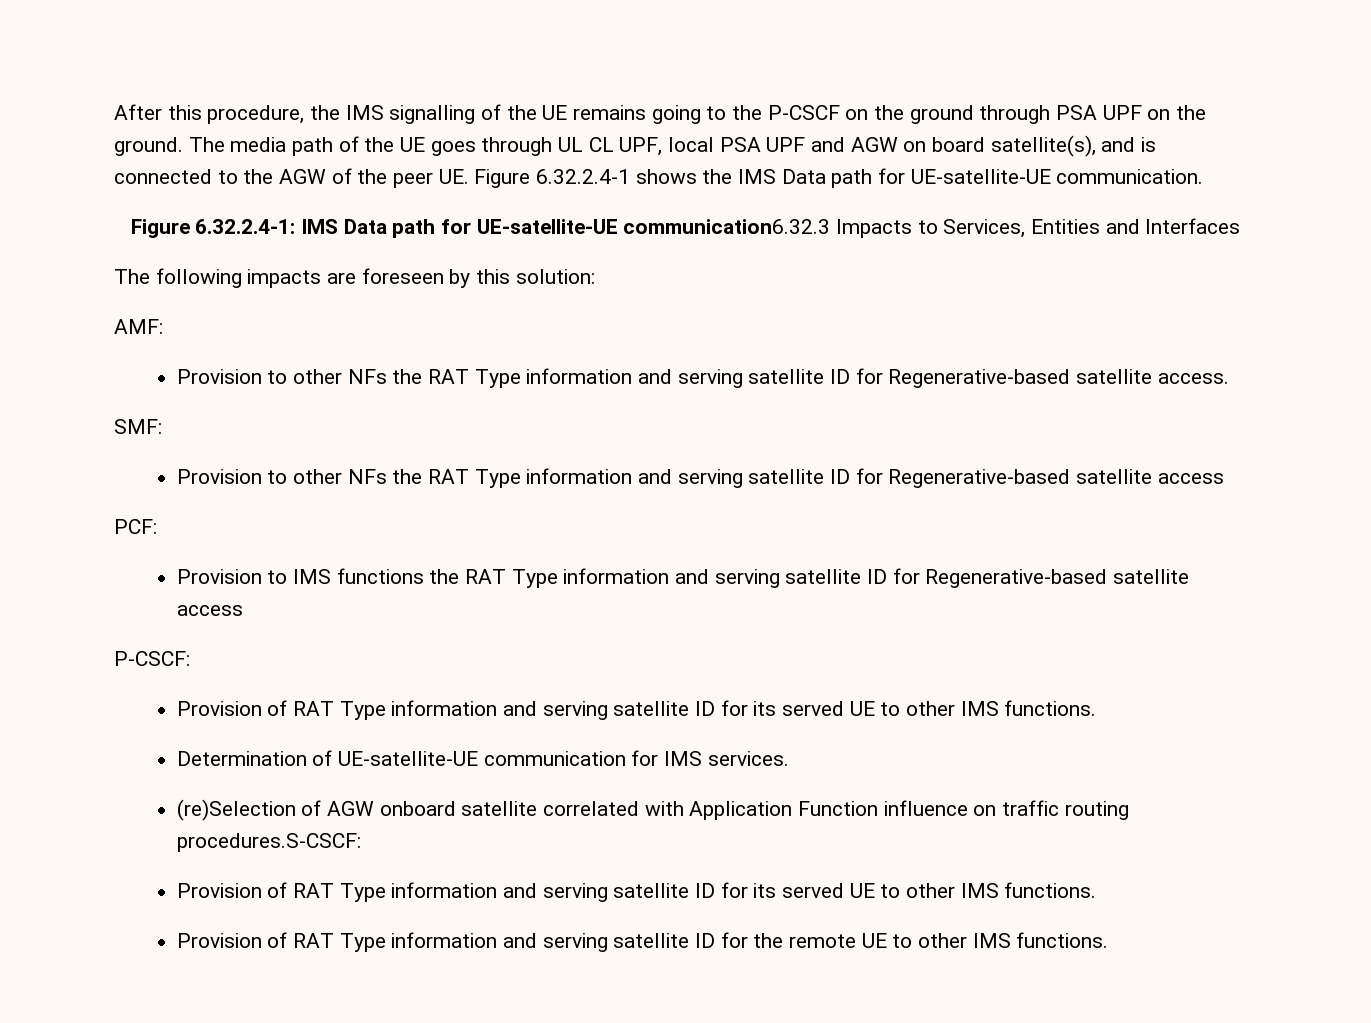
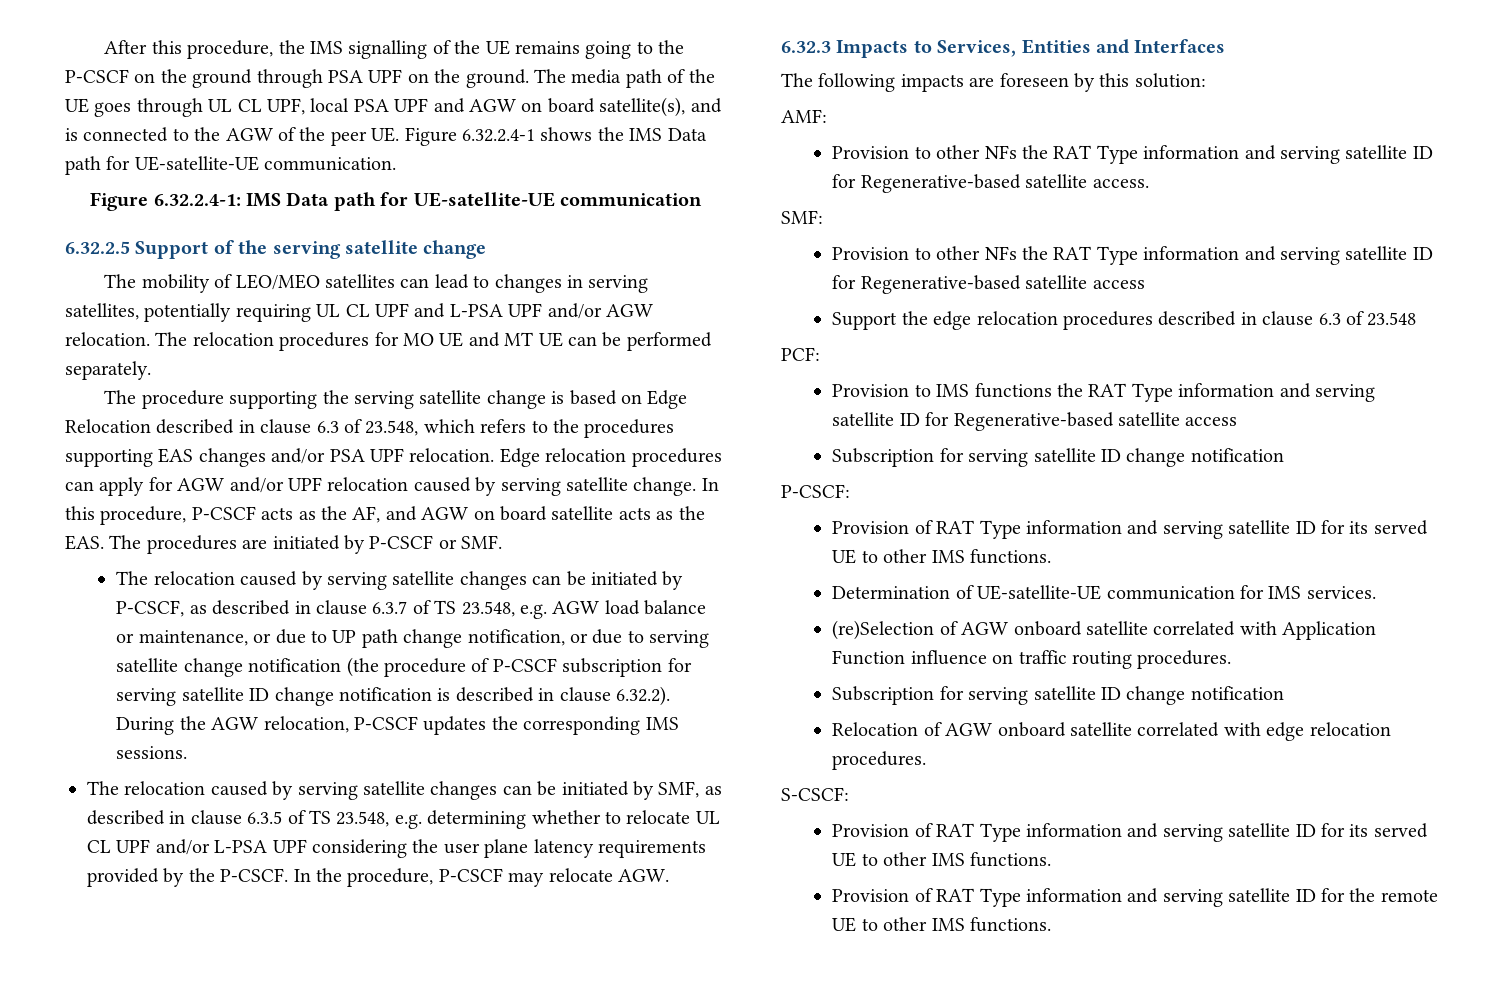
- Figure 6.32.2.4-1: IMS Data path for UE-satellite-UE communication6.32.3 Impacts to Services, Entities and Interfaces
+ Figure 6.32.2.4-1: IMS Data path for UE-satellite-UE communication
+ 6.32.2.5 Support of the serving satellite change
+ The mobility of LEO/MEO satellites can lead to changes in serving satellites, potentially requiring UL CL UPF and L-PSA UPF and/or AGW relocation. The relocation procedures for MO UE and MT UE can be performed separately.
+ The procedure supporting the serving satellite change is based on Edge Relocation described in clause 6.3 of 23.548, which refers to the procedures supporting EAS changes and/or PSA UPF relocation. Edge relocation procedures can apply for AGW and/or UPF relocation caused by serving satellite change. In this procedure, P-CSCF acts as the AF, and AGW on board satellite acts as the EAS. The procedures are initiated by P-CSCF or SMF.
+ The relocation caused by serving satellite changes can be initiated by P-CSCF, as described in clause 6.3.7 of TS 23.548, e.g. AGW load balance or maintenance, or due to UP path change notification, or due to serving satellite change notification (the procedure of P-CSCF subscription for serving satellite ID change notification is described in clause 6.32.2). During the AGW relocation, P-CSCF updates the corresponding IMS sessions.
+ The relocation caused by serving satellite changes can be initiated by SMF, as described in clause 6.3.5 of TS 23.548, e.g. determining whether to relocate UL CL UPF and/or L-PSA UPF considering the user plane latency requirements provided by the P-CSCF. In the procedure, P-CSCF may relocate AGW.
+ 6.32.3 Impacts to Services, Entities and Interfaces
+ Support the edge relocation procedures described in clause 6.3 of 23.548
  Provision to IMS functions the RAT Type information and serving satellite ID for Regenerative-based satellite access
+ Subscription for serving satellite ID change notification
- (re)Selection of AGW onboard satellite correlated with Application Function influence on traffic routing procedures.S-CSCF:
+ (re)Selection of AGW onboard satellite correlated with Application Function influence on traffic routing procedures.
+ Subscription for serving satellite ID change notification
+ Relocation of AGW onboard satellite correlated with edge relocation procedures.
+ S-CSCF:

